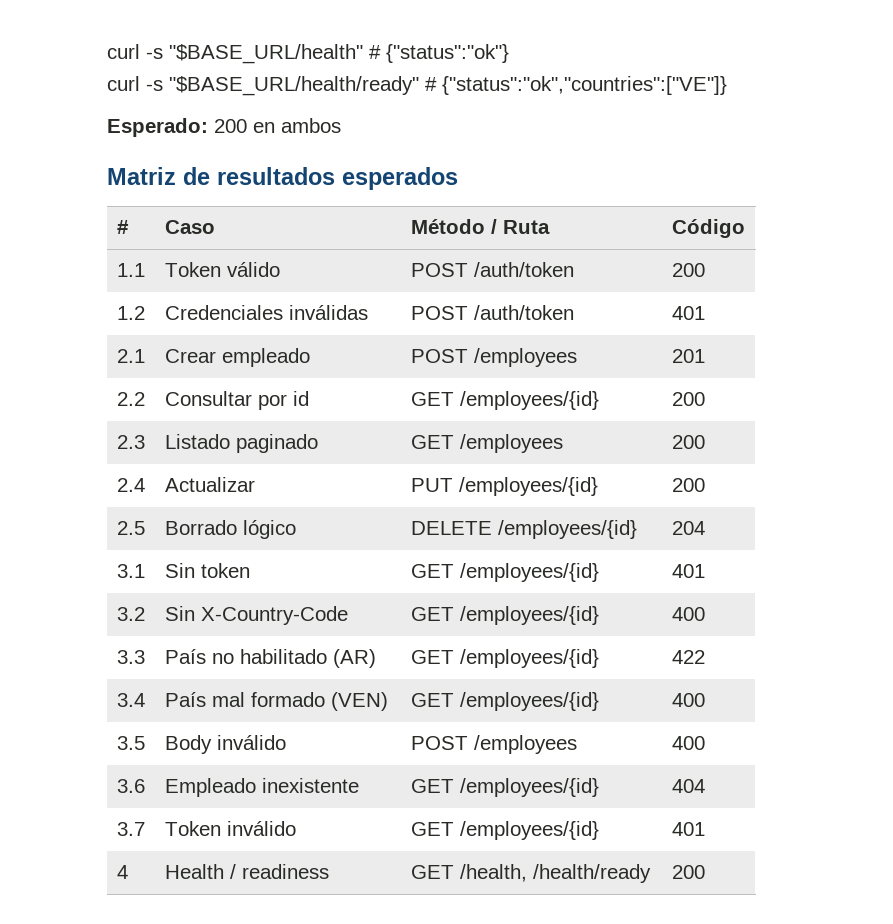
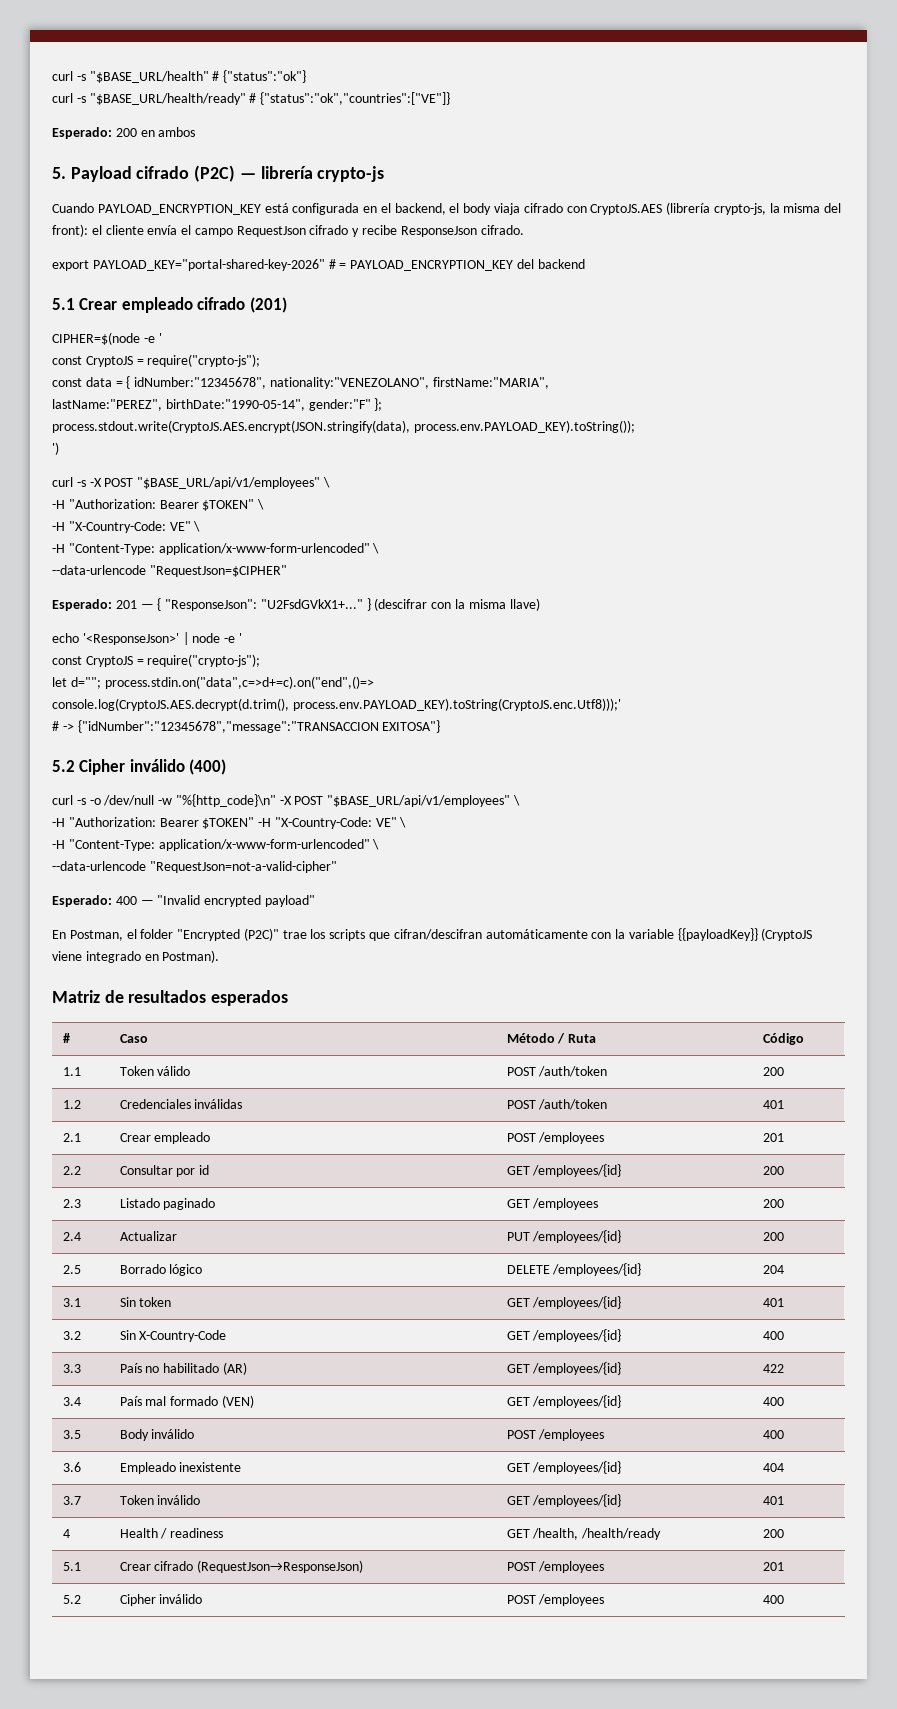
+ 5. Payload cifrado (P2C) — librería crypto-js
+ Cuando PAYLOAD_ENCRYPTION_KEY está configurada en el backend, el body viaja cifrado con CryptoJS.AES (librería crypto-js, la misma del front): el cliente envía el campo RequestJson cifrado y recibe ResponseJson cifrado.
+ export PAYLOAD_KEY="portal-shared-key-2026" # = PAYLOAD_ENCRYPTION_KEY del backend
+ 5.1 Crear empleado cifrado (201)
+ CIPHER=$(node -e '
+ const CryptoJS = require("crypto-js");
+ const data = { idNumber:"12345678", nationality:"VENEZOLANO", firstName:"MARIA",
+ lastName:"PEREZ", birthDate:"1990-05-14", gender:"F" };
+ process.stdout.write(CryptoJS.AES.encrypt(JSON.stringify(data), process.env.PAYLOAD_KEY).toString());
+ ')
+ curl -s -X POST "$BASE_URL/api/v1/employees" \
+ -H "Authorization: Bearer $TOKEN" \
+ -H "X-Country-Code: VE" \
+ -H "Content-Type: application/x-www-form-urlencoded" \
+ --data-urlencode "RequestJson=$CIPHER"
+ Esperado: 201 — { "ResponseJson": "U2FsdGVkX1+..." } (descifrar con la misma llave)
+ echo '<ResponseJson>' | node -e '
+ const CryptoJS = require("crypto-js");
+ let d=""; process.stdin.on("data",c=>d+=c).on("end",()=>
+ console.log(CryptoJS.AES.decrypt(d.trim(), process.env.PAYLOAD_KEY).toString(CryptoJS.enc.Utf8)));'
+ # -> {"idNumber":"12345678","message":"TRANSACCION EXITOSA"}
+ 5.2 Cipher inválido (400)
+ curl -s -o /dev/null -w "%{http_code}\n" -X POST "$BASE_URL/api/v1/employees" \
+ -H "Authorization: Bearer $TOKEN" -H "X-Country-Code: VE" \
+ -H "Content-Type: application/x-www-form-urlencoded" \
+ --data-urlencode "RequestJson=not-a-valid-cipher"
+ Esperado: 400 — "Invalid encrypted payload"
+ En Postman, el folder "Encrypted (P2C)" trae los scripts que cifran/descifran automáticamente con la variable {{payloadKey}} (CryptoJS viene integrado en Postman).
+ 5.1 | Crear cifrado (RequestJson→ResponseJson) | POST /employees | 201
+ 5.2 | Cipher inválido | POST /employees | 400

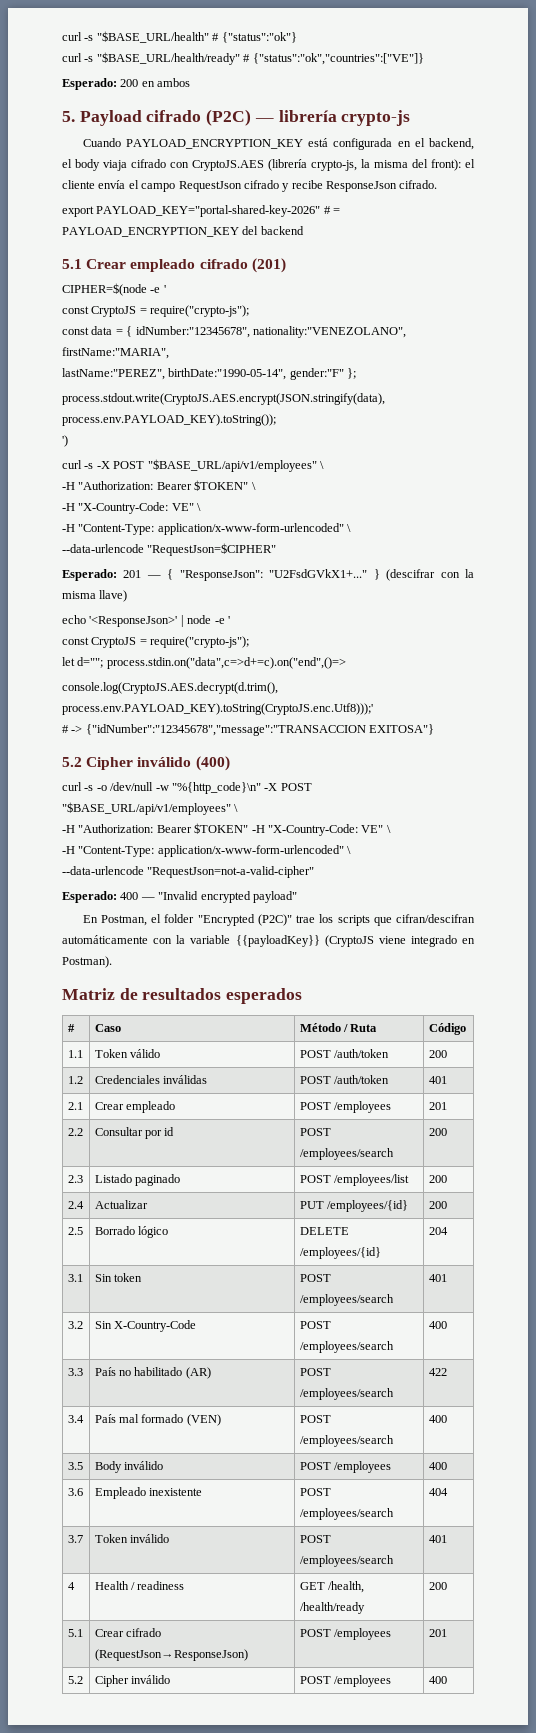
- 2.2 | Consultar por id | GET /employees/{id} | 200
+ 2.2 | Consultar por id | POST /employees/search | 200
- 2.3 | Listado paginado | GET /employees | 200
+ 2.3 | Listado paginado | POST /employees/list | 200
- 3.1 | Sin token | GET /employees/{id} | 401
+ 3.1 | Sin token | POST /employees/search | 401
- 3.2 | Sin X-Country-Code | GET /employees/{id} | 400
+ 3.2 | Sin X-Country-Code | POST /employees/search | 400
- 3.3 | País no habilitado (AR) | GET /employees/{id} | 422
+ 3.3 | País no habilitado (AR) | POST /employees/search | 422
- 3.4 | País mal formado (VEN) | GET /employees/{id} | 400
+ 3.4 | País mal formado (VEN) | POST /employees/search | 400
- 3.6 | Empleado inexistente | GET /employees/{id} | 404
+ 3.6 | Empleado inexistente | POST /employees/search | 404
- 3.7 | Token inválido | GET /employees/{id} | 401
+ 3.7 | Token inválido | POST /employees/search | 401

